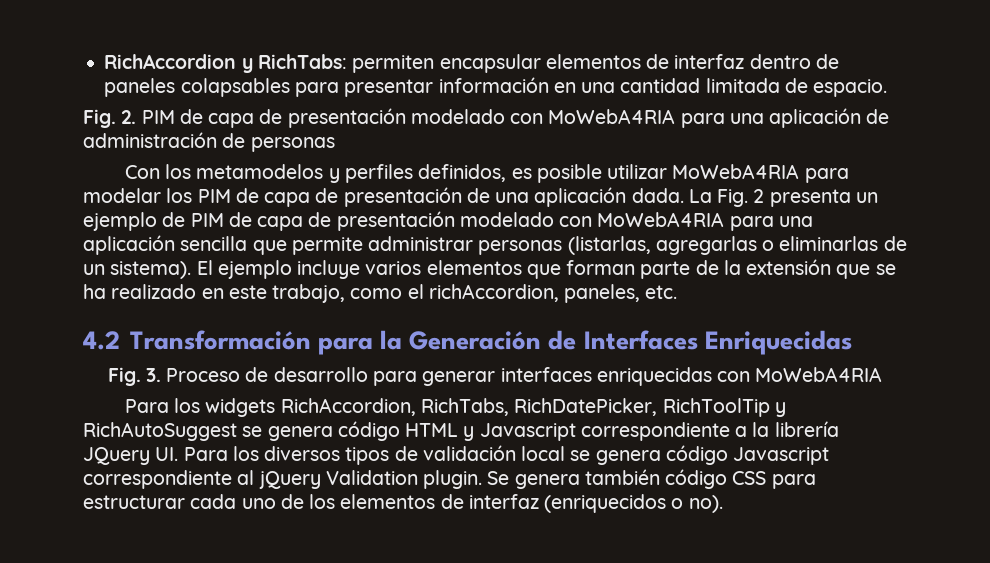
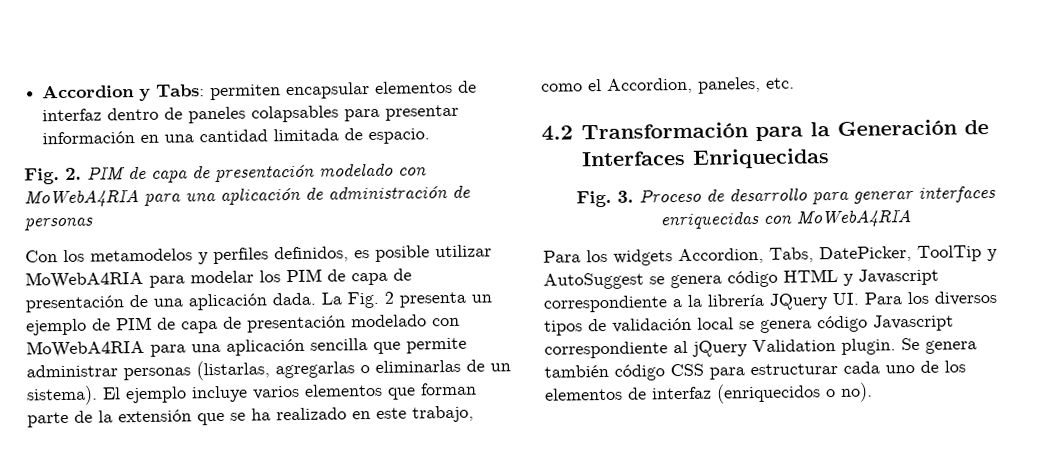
- RichAccordion y RichTabs: permiten encapsular elementos de interfaz dentro de paneles colapsables para presentar información en una cantidad limitada de espacio.
+ Accordion y Tabs: permiten encapsular elementos de interfaz dentro de paneles colapsables para presentar información en una cantidad limitada de espacio.
- El ejemplo incluye varios elementos que forman parte de la extensión que se ha realizado en este trabajo, como el richAccordion, paneles, etc.
+ El ejemplo incluye varios elementos que forman parte de la extensión que se ha realizado en este trabajo, como el Accordion, paneles, etc.
- Para los widgets RichAccordion, RichTabs, RichDatePicker, RichToolTip y RichAutoSuggest se genera código HTML y Javascript correspondiente a la librería JQuery UI. Para los diversos tipos de validación local se genera código Javascript correspondiente al jQuery Validation plugin.
+ Para los widgets Accordion, Tabs, DatePicker, ToolTip y AutoSuggest se genera código HTML y Javascript correspondiente a la librería JQuery UI. Para los diversos tipos de validación local se genera código Javascript correspondiente al jQuery Validation plugin.

